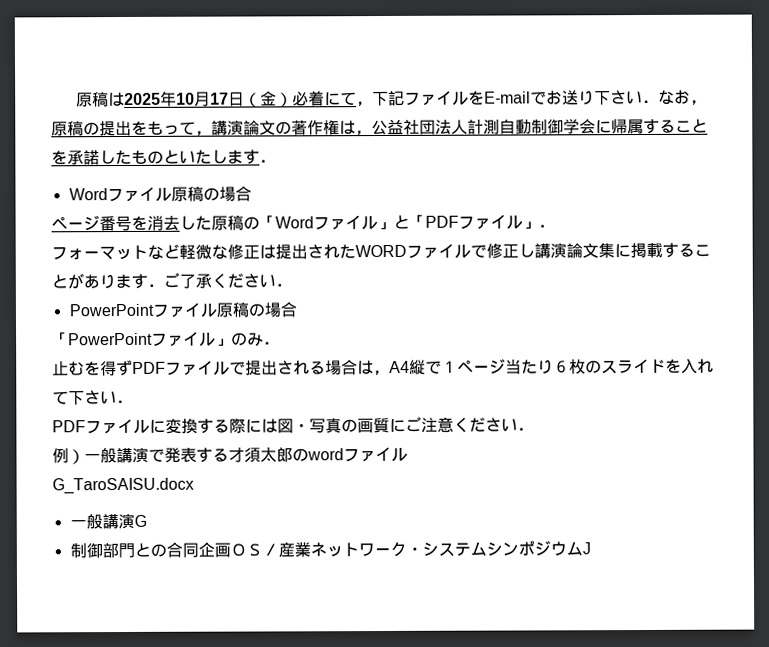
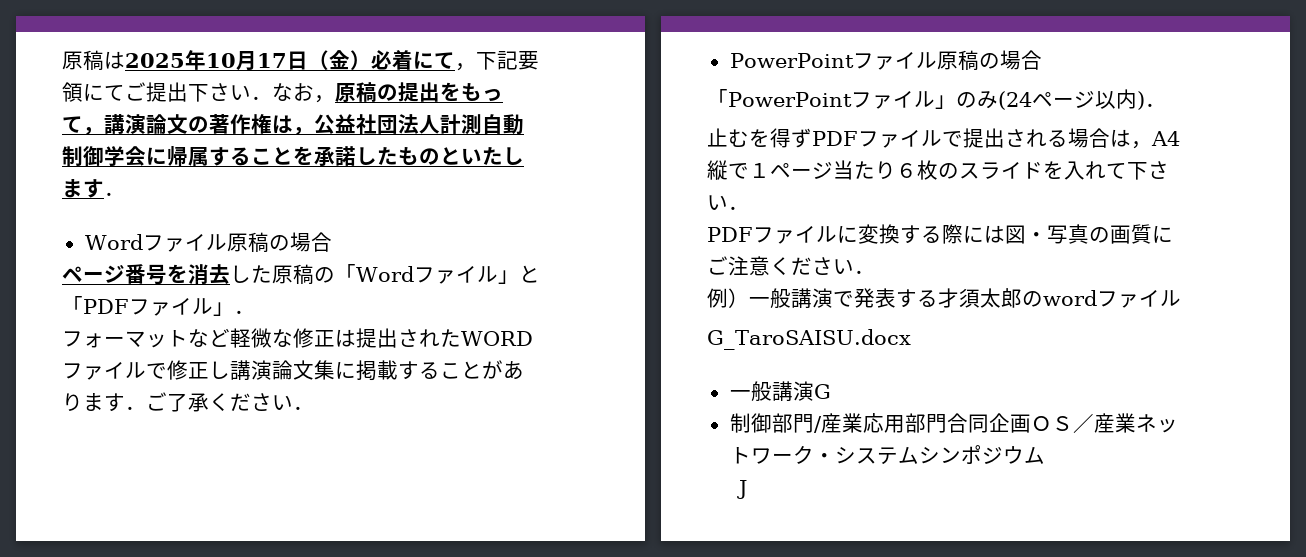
- 原稿は2025年10月17日（金）必着にて，下記ファイルをE-mailでお送り下さい．なお，原稿の提出をもって，講演論文の著作権は，公益社団法人計測自動制御学会に帰属することを承諾したものといたします．
+ 原稿は2025年10月17日（金）必着にて，下記要領にてご提出下さい．なお，原稿の提出をもって，講演論文の著作権は，公益社団法人計測自動制御学会に帰属することを承諾したものといたします．
- 「PowerPointファイル」のみ．
+ 「PowerPointファイル」のみ(24ページ以内)．
- 制御部門との合同企画ＯＳ／産業ネットワーク・システムシンポジウムJ
+ 制御部門/産業応用部門合同企画ＯＳ／産業ネットワーク・システムシンポジウム
+ J

